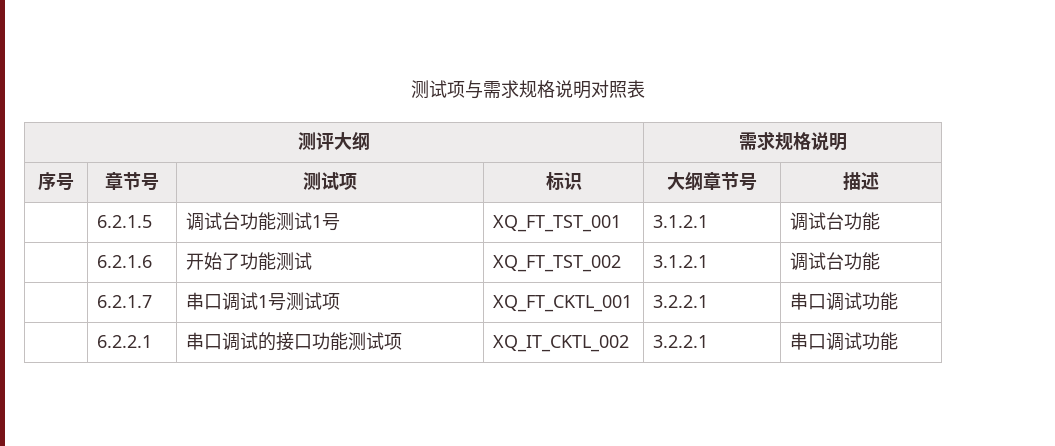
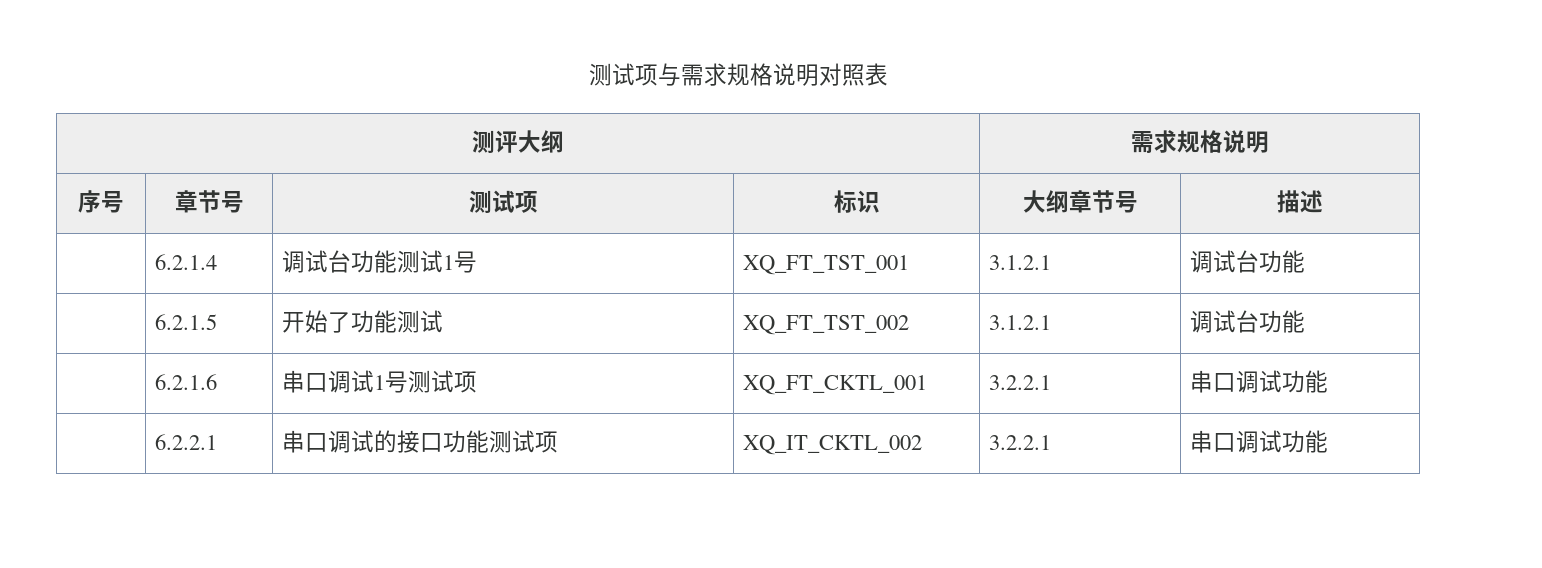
- | 6.2.1.5 | 调试台功能测试1号 | XQ_FT_TST_001 | 3.1.2.1 | 调试台功能
+ | 6.2.1.4 | 调试台功能测试1号 | XQ_FT_TST_001 | 3.1.2.1 | 调试台功能
- | 6.2.1.6 | 开始了功能测试 | XQ_FT_TST_002 | 3.1.2.1 | 调试台功能
+ | 6.2.1.5 | 开始了功能测试 | XQ_FT_TST_002 | 3.1.2.1 | 调试台功能
- | 6.2.1.7 | 串口调试1号测试项 | XQ_FT_CKTL_001 | 3.2.2.1 | 串口调试功能
+ | 6.2.1.6 | 串口调试1号测试项 | XQ_FT_CKTL_001 | 3.2.2.1 | 串口调试功能

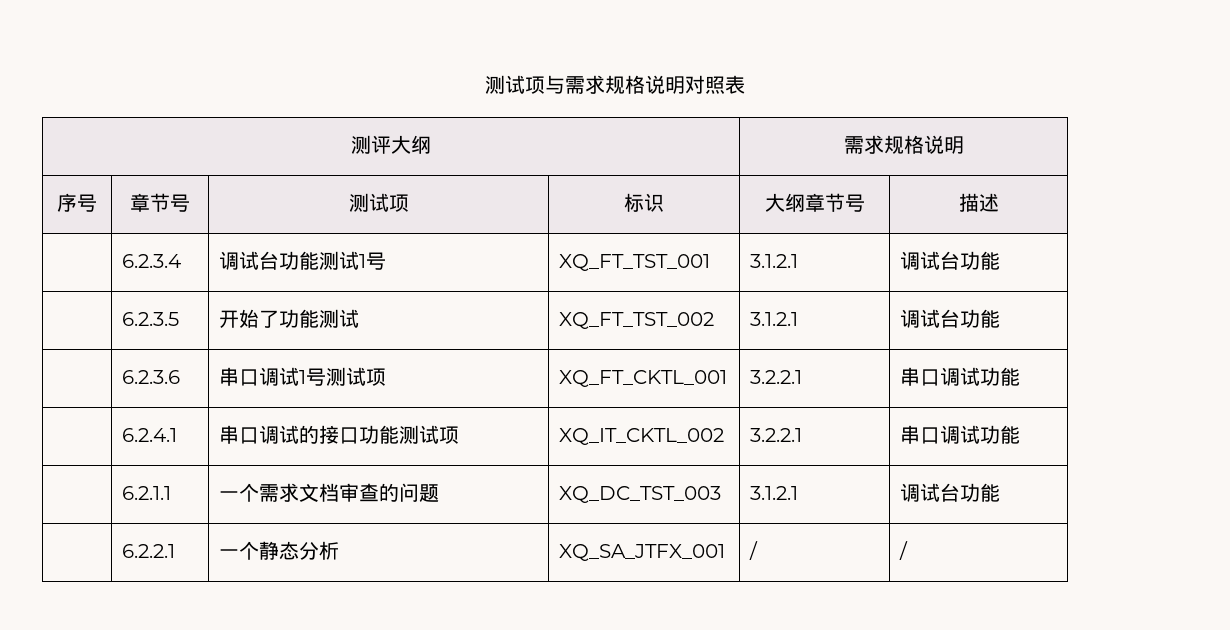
- | 6.2.1.4 | 调试台功能测试1号 | XQ_FT_TST_001 | 3.1.2.1 | 调试台功能
+ | 6.2.3.4 | 调试台功能测试1号 | XQ_FT_TST_001 | 3.1.2.1 | 调试台功能
- | 6.2.1.5 | 开始了功能测试 | XQ_FT_TST_002 | 3.1.2.1 | 调试台功能
+ | 6.2.3.5 | 开始了功能测试 | XQ_FT_TST_002 | 3.1.2.1 | 调试台功能
- | 6.2.1.6 | 串口调试1号测试项 | XQ_FT_CKTL_001 | 3.2.2.1 | 串口调试功能
+ | 6.2.3.6 | 串口调试1号测试项 | XQ_FT_CKTL_001 | 3.2.2.1 | 串口调试功能
- | 6.2.2.1 | 串口调试的接口功能测试项 | XQ_IT_CKTL_002 | 3.2.2.1 | 串口调试功能
+ | 6.2.4.1 | 串口调试的接口功能测试项 | XQ_IT_CKTL_002 | 3.2.2.1 | 串口调试功能
+ | 6.2.1.1 | 一个需求文档审查的问题 | XQ_DC_TST_003 | 3.1.2.1 | 调试台功能
+ | 6.2.2.1 | 一个静态分析 | XQ_SA_JTFX_001 | / | /

